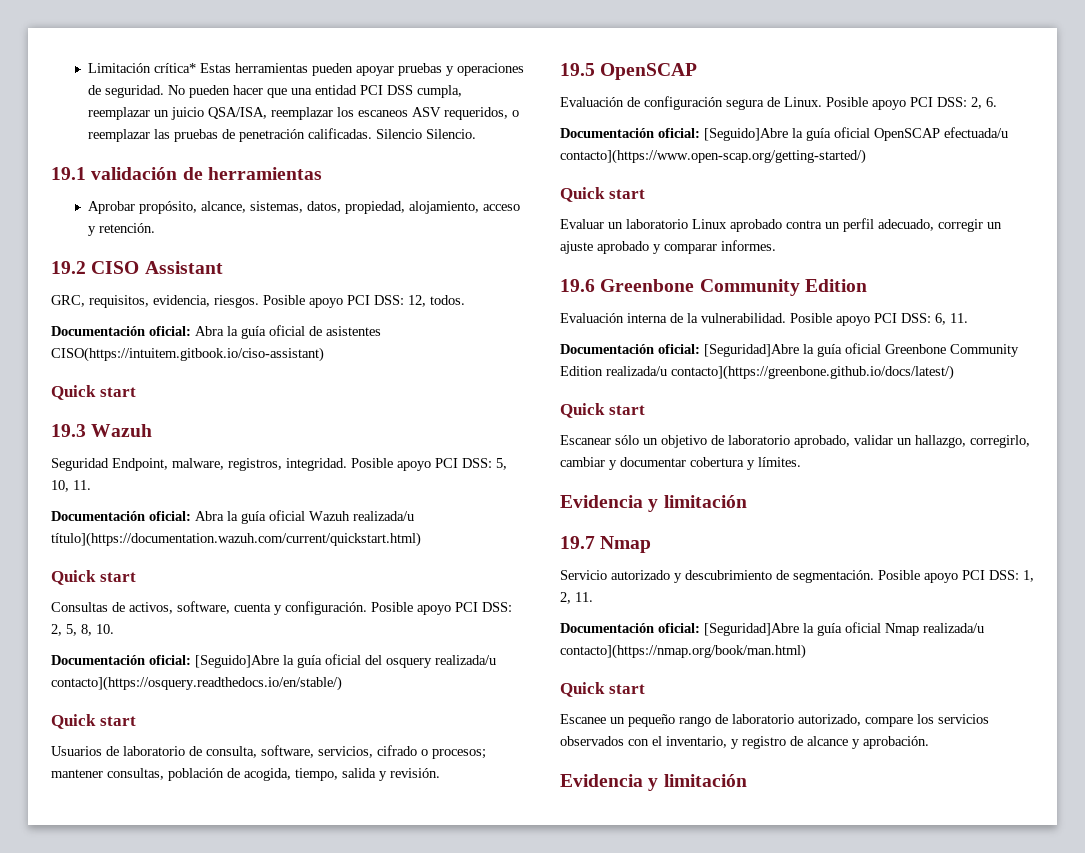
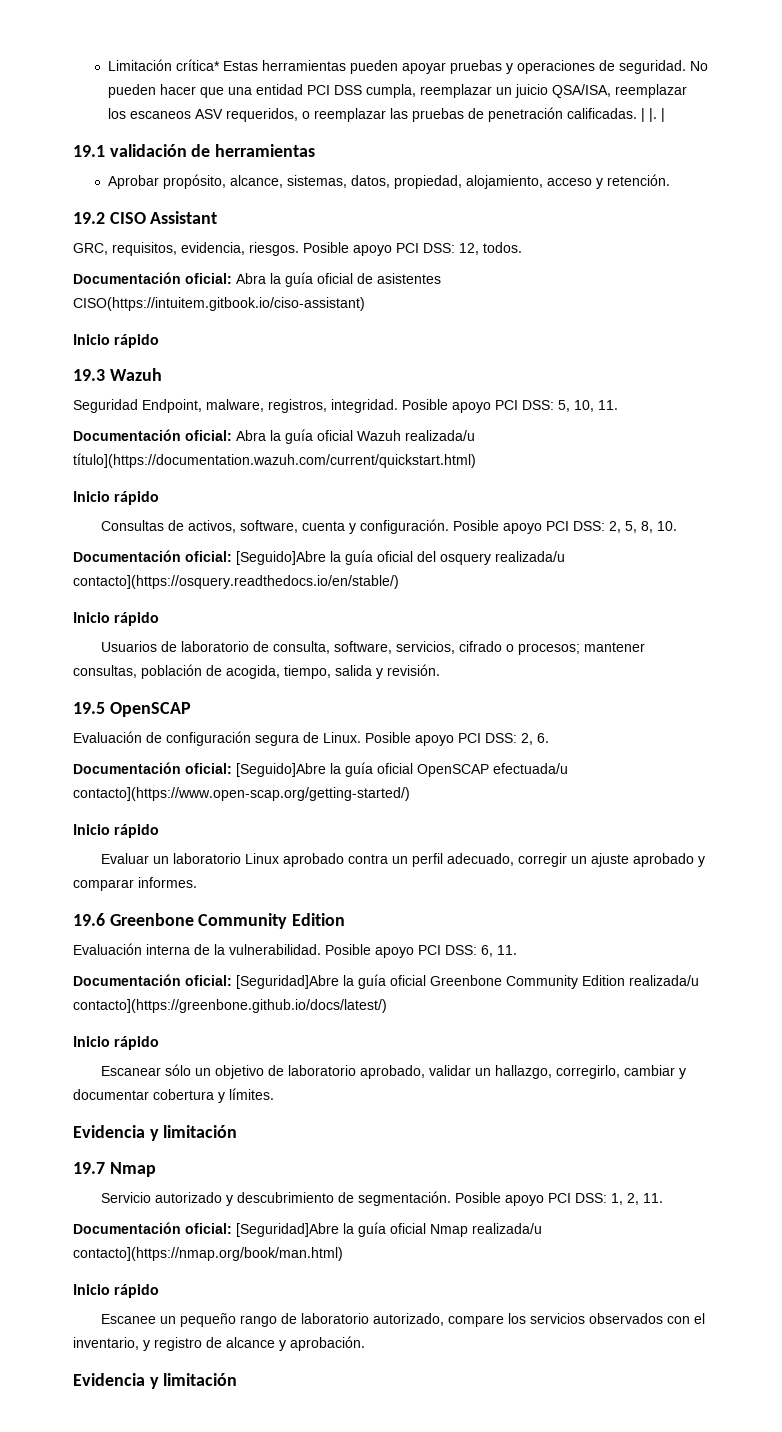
- Silencio Silencio.
+ | |. |
  Documentación oficial: Abra la guía oficial de asistentes CISO(https://intuitem.gitbook.io/ciso-assistant)
- Quick start
+ Inicio rápido
  Documentación oficial: Abra la guía oficial Wazuh realizada/u título](https://documentation.wazuh.com/current/quickstart.html)
- Quick start
+ Inicio rápido
  Documentación oficial: [Seguido]Abre la guía oficial del osquery realizada/u contacto](https://osquery.readthedocs.io/en/stable/)
- Quick start
+ Inicio rápido
  Documentación oficial: [Seguido]Abre la guía oficial OpenSCAP efectuada/u contacto](https://www.open-scap.org/getting-started/)
- Quick start
+ Inicio rápido
  Documentación oficial: [Seguridad]Abre la guía oficial Greenbone Community Edition realizada/u contacto](https://greenbone.github.io/docs/latest/)
- Quick start
+ Inicio rápido
  Documentación oficial: [Seguridad]Abre la guía oficial Nmap realizada/u contacto](https://nmap.org/book/man.html)
- Quick start
+ Inicio rápido

